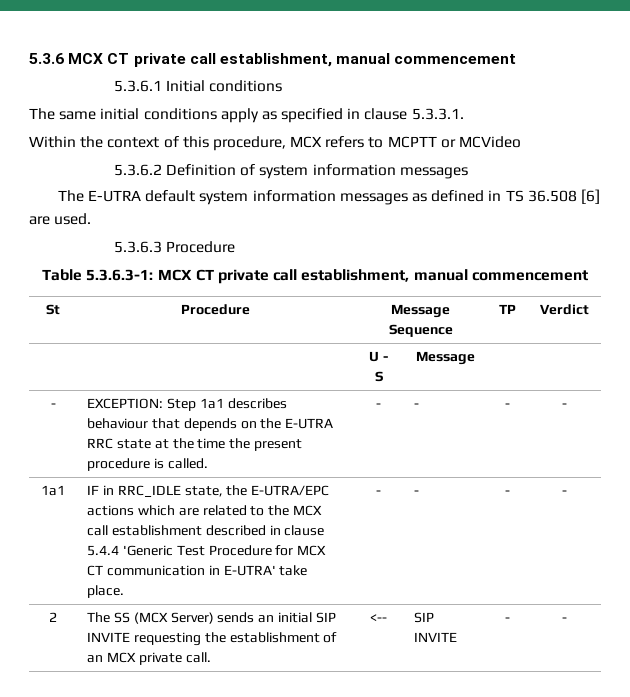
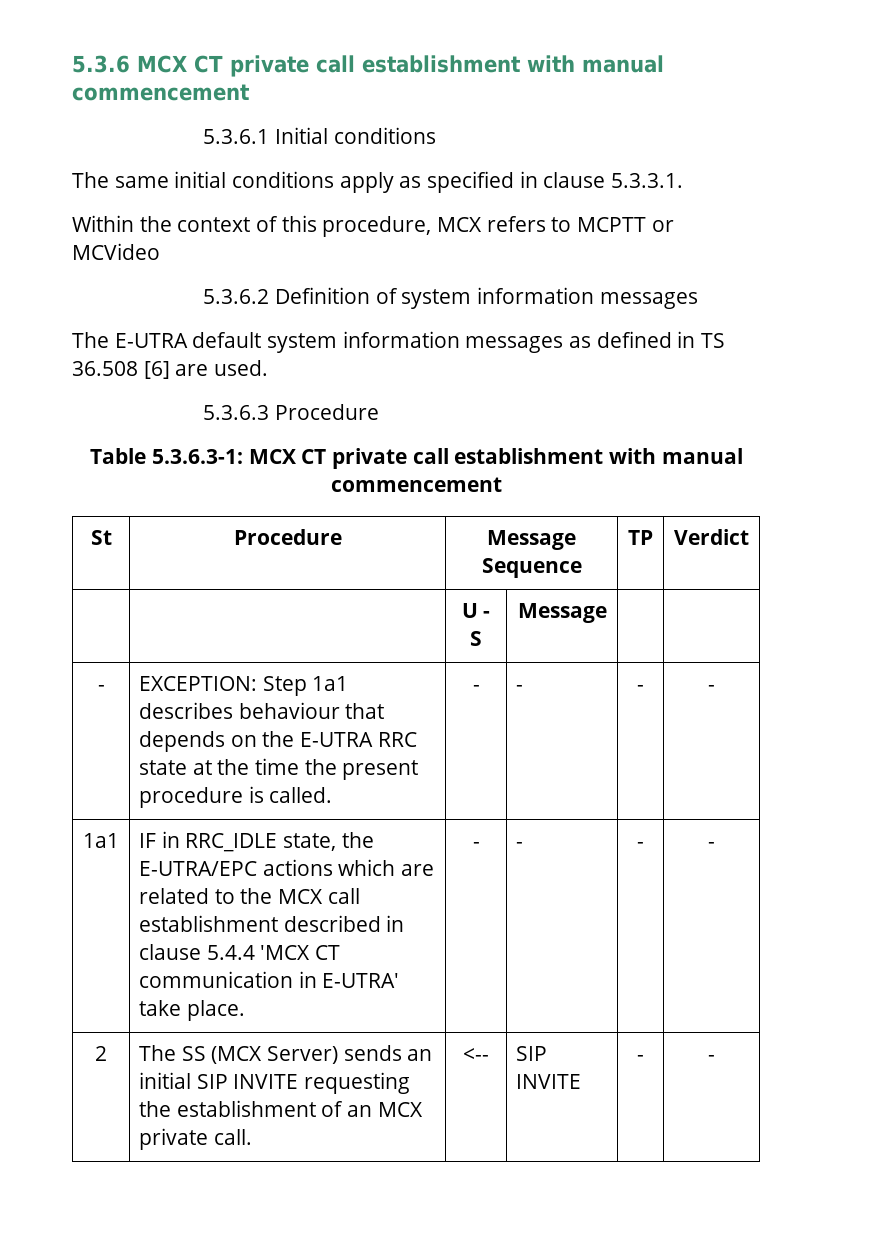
- 5.3.6 MCX CT private call establishment, manual commencement
+ 5.3.6 MCX CT private call establishment with manual commencement
- Table 5.3.6.3-1: MCX CT private call establishment, manual commencement
+ Table 5.3.6.3-1: MCX CT private call establishment with manual commencement
- 1a1 | IF in RRC_IDLE state, the E-UTRA/EPC actions which are related to the MCX call establishment described in clause 5.4.4 'Generic Test Procedure for MCX CT communication in E-UTRA' take place. | - | - | - | -
+ 1a1 | IF in RRC_IDLE state, the E-UTRA/EPC actions which are related to the MCX call establishment described in clause 5.4.4 'MCX CT communication in E-UTRA' take place. | - | - | - | -

